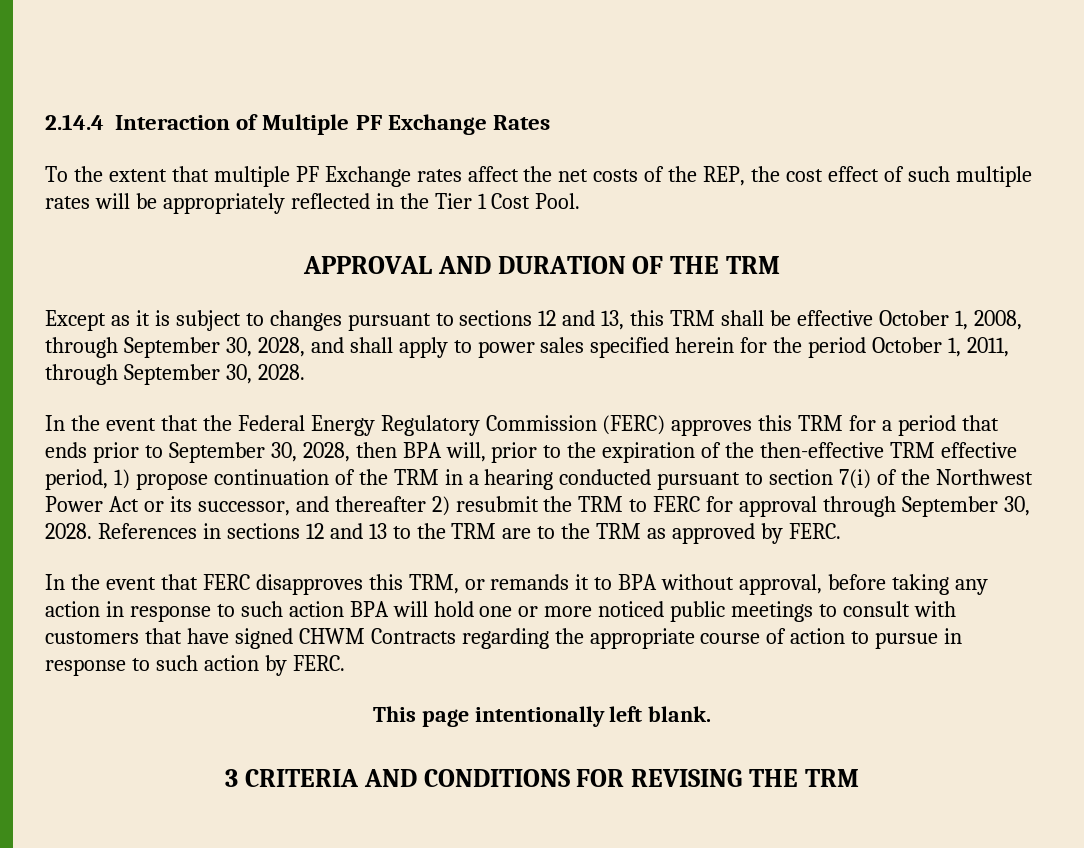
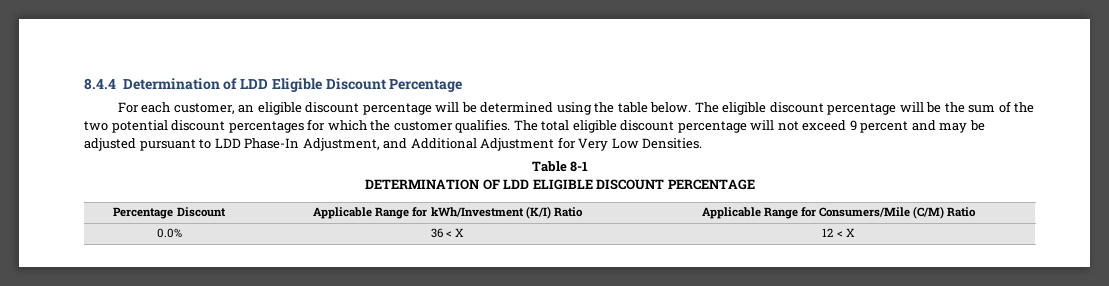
- 2.14.4 Interaction of Multiple PF Exchange Rates
- To the extent that multiple PF Exchange rates affect the net costs of the REP, the cost effect of such multiple rates will be appropriately reflected in the Tier 1 Cost Pool.
- APPROVAL AND DURATION OF THE TRM
- Except as it is subject to changes pursuant to sections 12 and 13, this TRM shall be effective October 1, 2008, through September 30, 2028, and shall apply to power sales specified herein for the period October 1, 2011, through September 30, 2028.
- In the event that the Federal Energy Regulatory Commission (FERC) approves this TRM for a period that ends prior to September 30, 2028, then BPA will, prior to the expiration of the then-effective TRM effective period, 1) propose continuation of the TRM in a hearing conducted pursuant to section 7(i) of the Northwest Power Act or its successor, and thereafter 2) resubmit the TRM to FERC for approval through September 30, 2028. References in sections 12 and 13 to the TRM are to the TRM as approved by FERC.
- In the event that FERC disapproves this TRM, or remands it to BPA without approval, before taking any action in response to such action BPA will hold one or more noticed public meetings to consult with customers that have signed CHWM Contracts regarding the appropriate course of action to pursue in response to such action by FERC.
- This page intentionally left blank.
- 3 CRITERIA AND CONDITIONS FOR REVISING THE TRM
+ 8.4.4 Determination of LDD Eligible Discount Percentage
+ For each customer, an eligible discount percentage will be determined using the table below. The eligible discount percentage will be the sum of the two potential discount percentages for which the customer qualifies. The total eligible discount percentage will not exceed 9 percent and may be adjusted pursuant to LDD Phase-In Adjustment, and Additional Adjustment for Very Low Densities.
+ Table 8-1
+ DETERMINATION OF LDD ELIGIBLE DISCOUNT PERCENTAGE
+ Percentage Discount | Applicable Range for kWh/Investment (K/I) Ratio | Applicable Range for Consumers/Mile (C/M) Ratio
+ 0.0% | 36 < X | 12 < X

